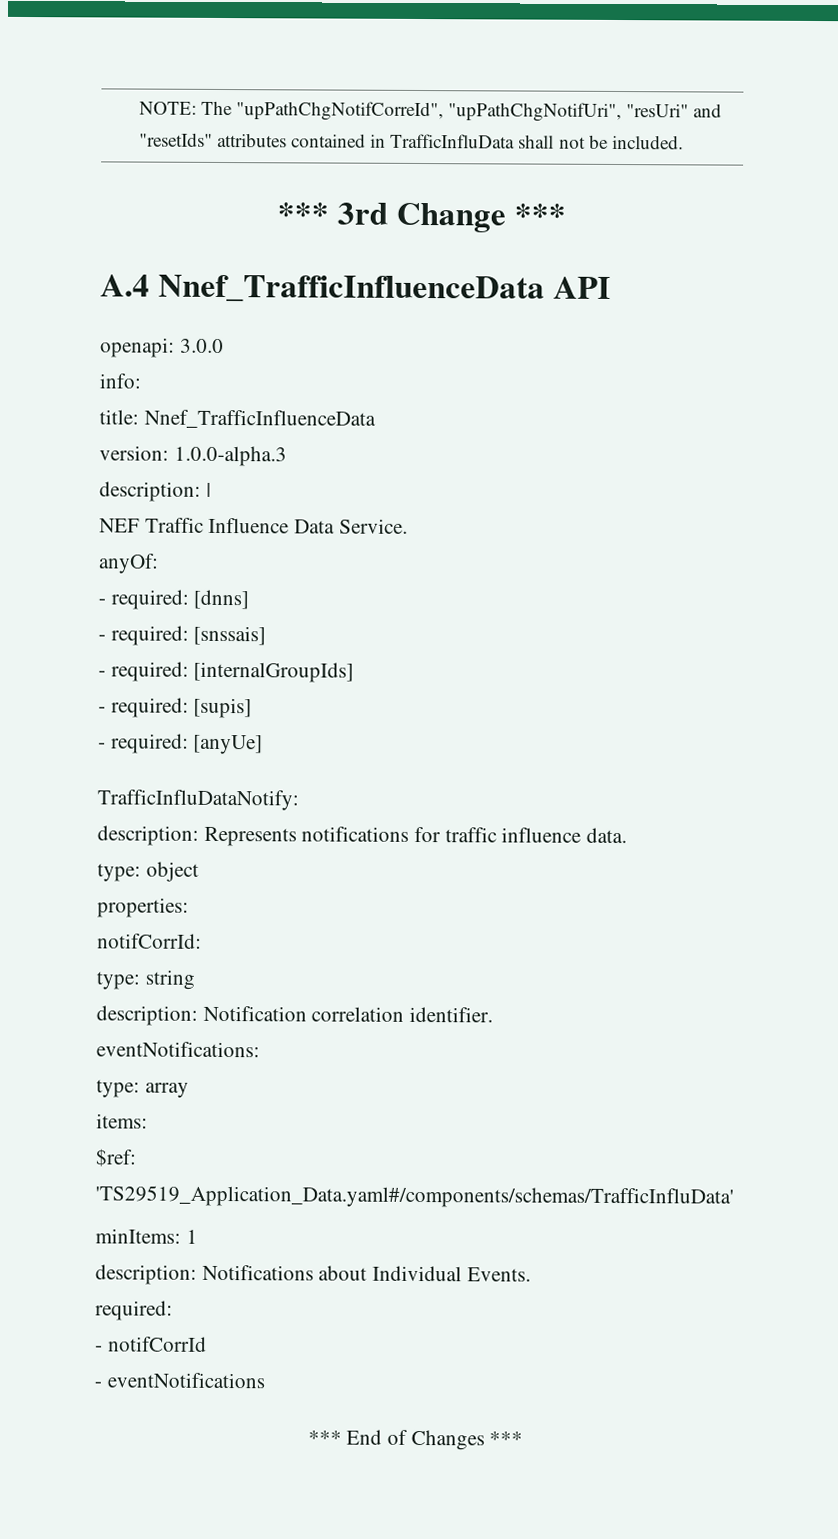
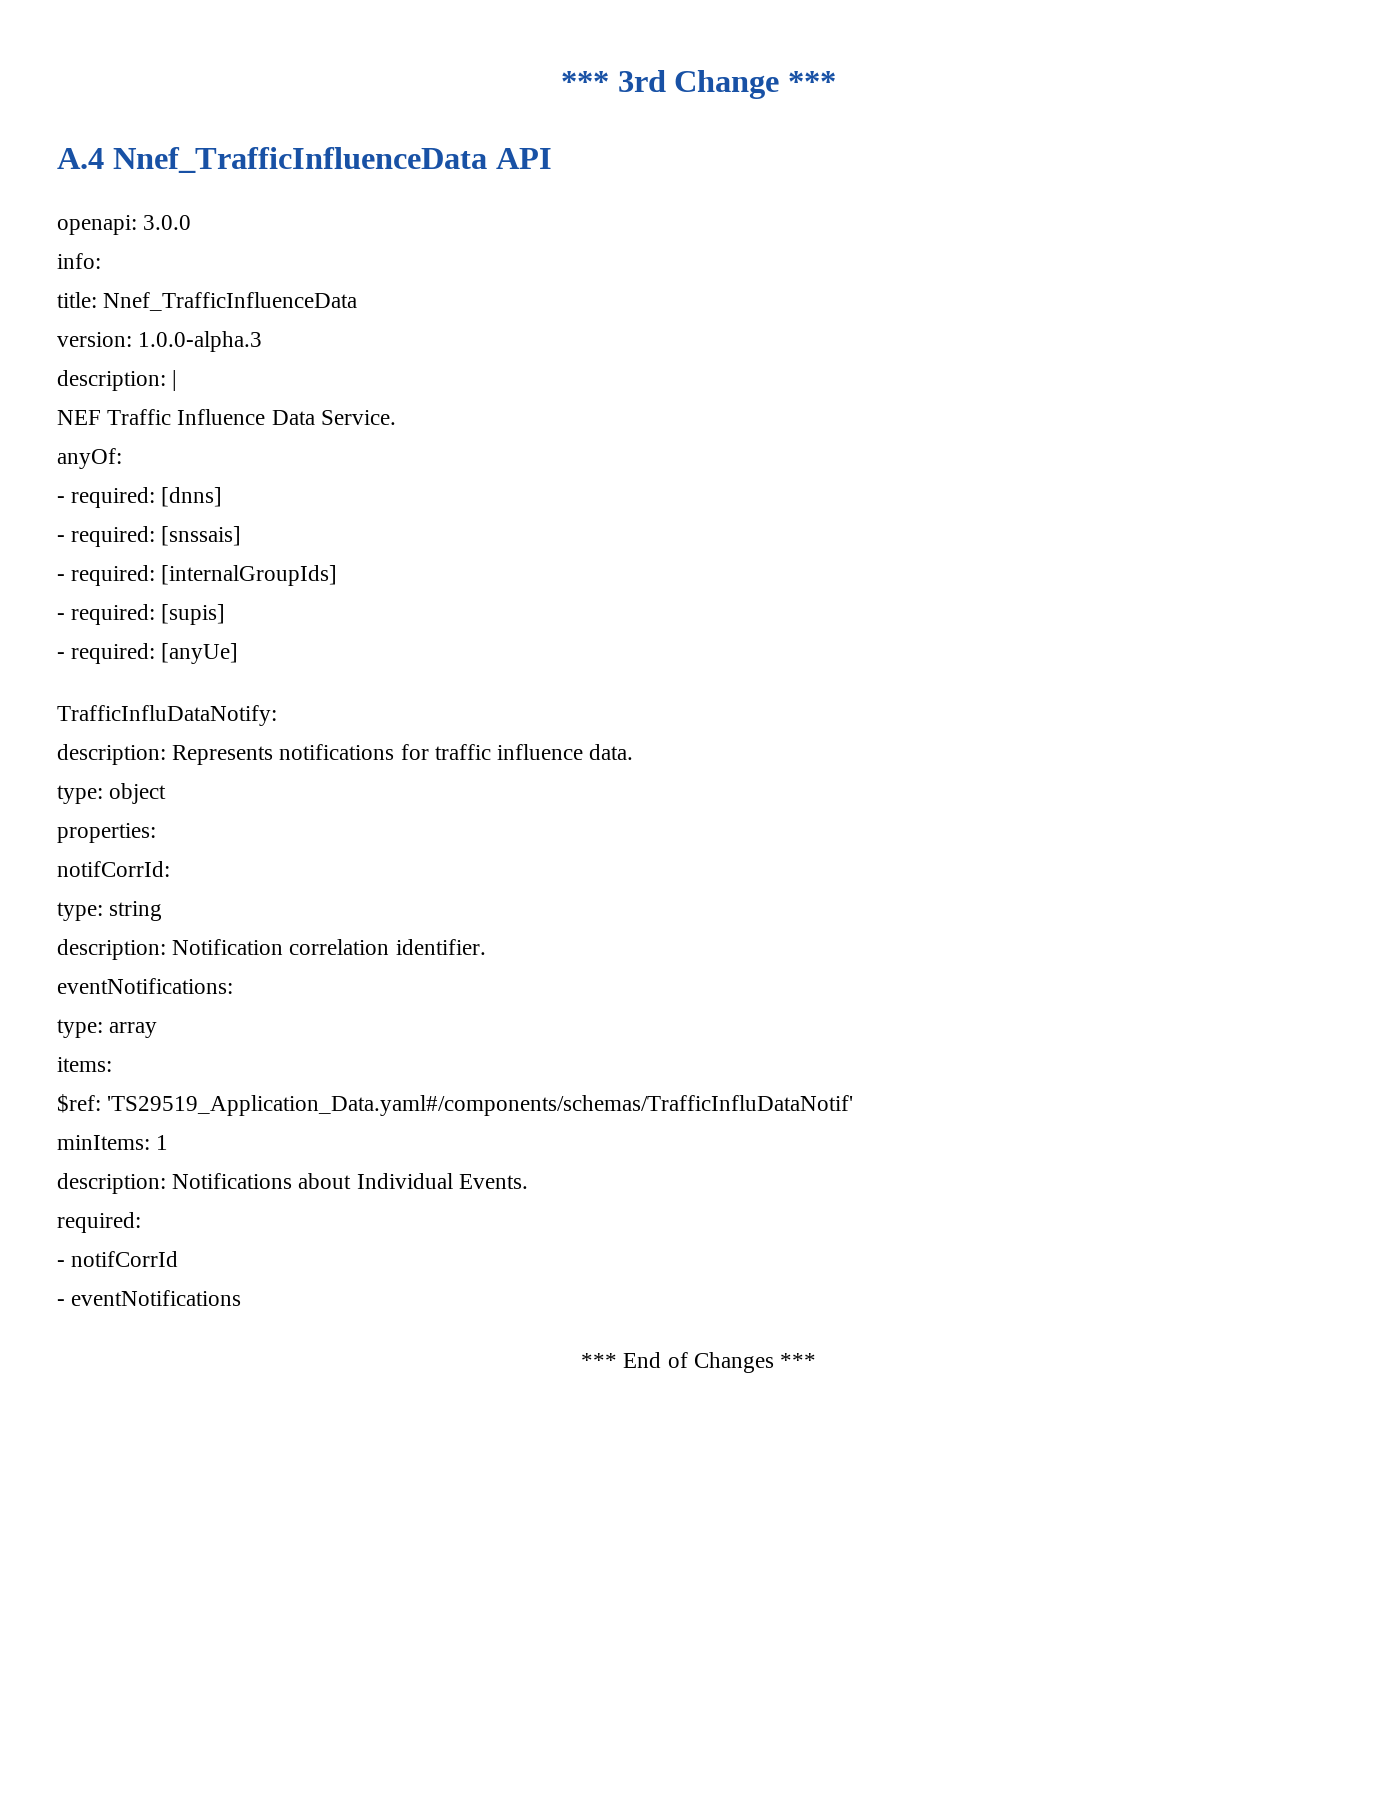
- NOTE: The "upPathChgNotifCorreId", "upPathChgNotifUri", "resUri" and "resetIds" attributes contained in TrafficInfluData shall not be included.
- $ref: 'TS29519_Application_Data.yaml#/components/schemas/TrafficInfluData'
+ $ref: 'TS29519_Application_Data.yaml#/components/schemas/TrafficInfluDataNotif'

